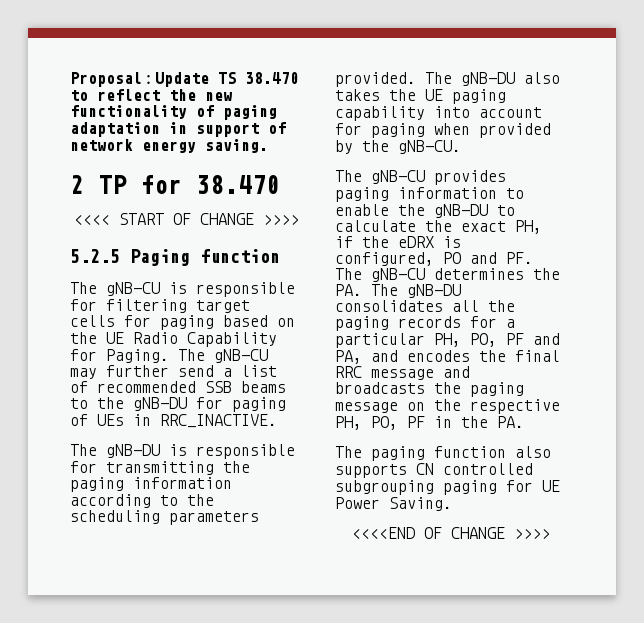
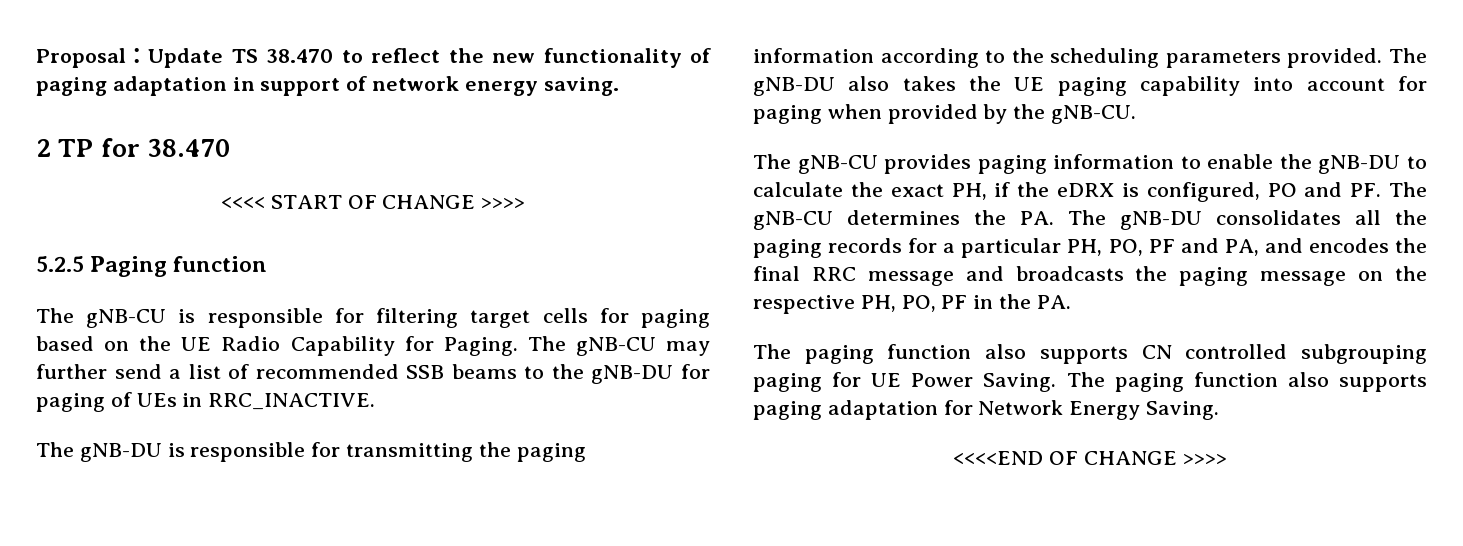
+ The paging function also supports paging adaptation for Network Energy Saving.

